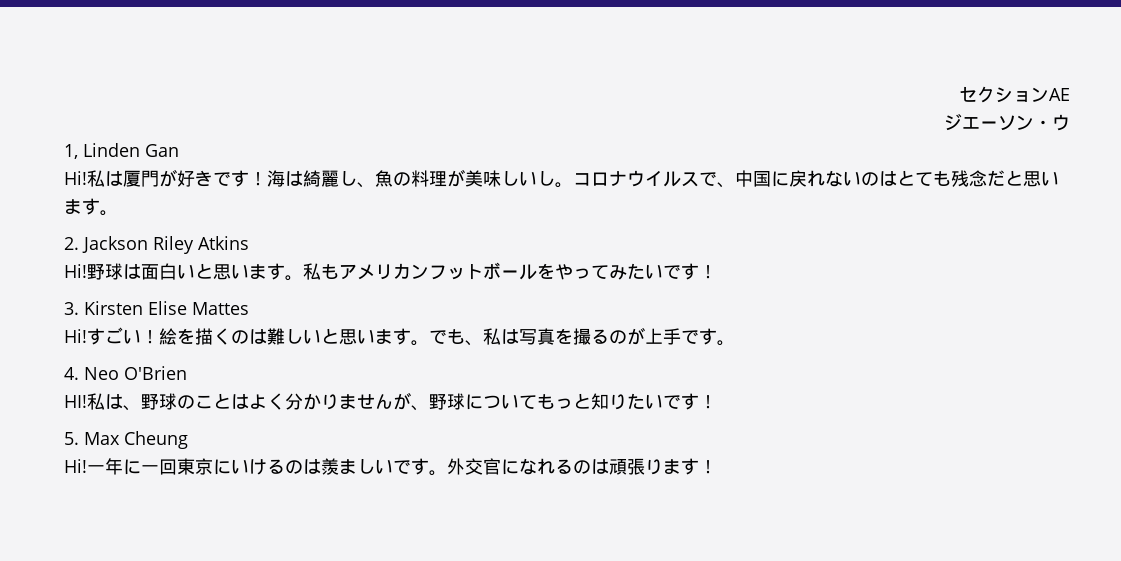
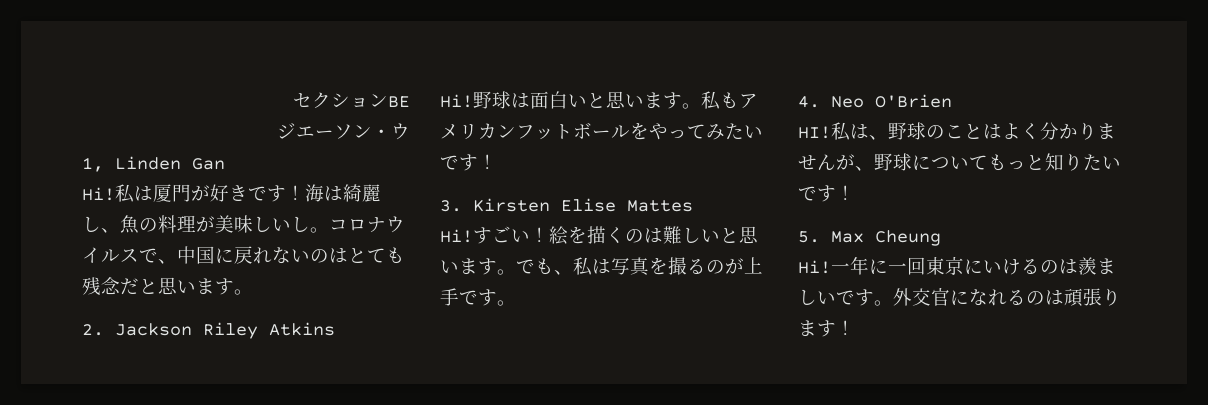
- セクションAE
+ セクションBE

